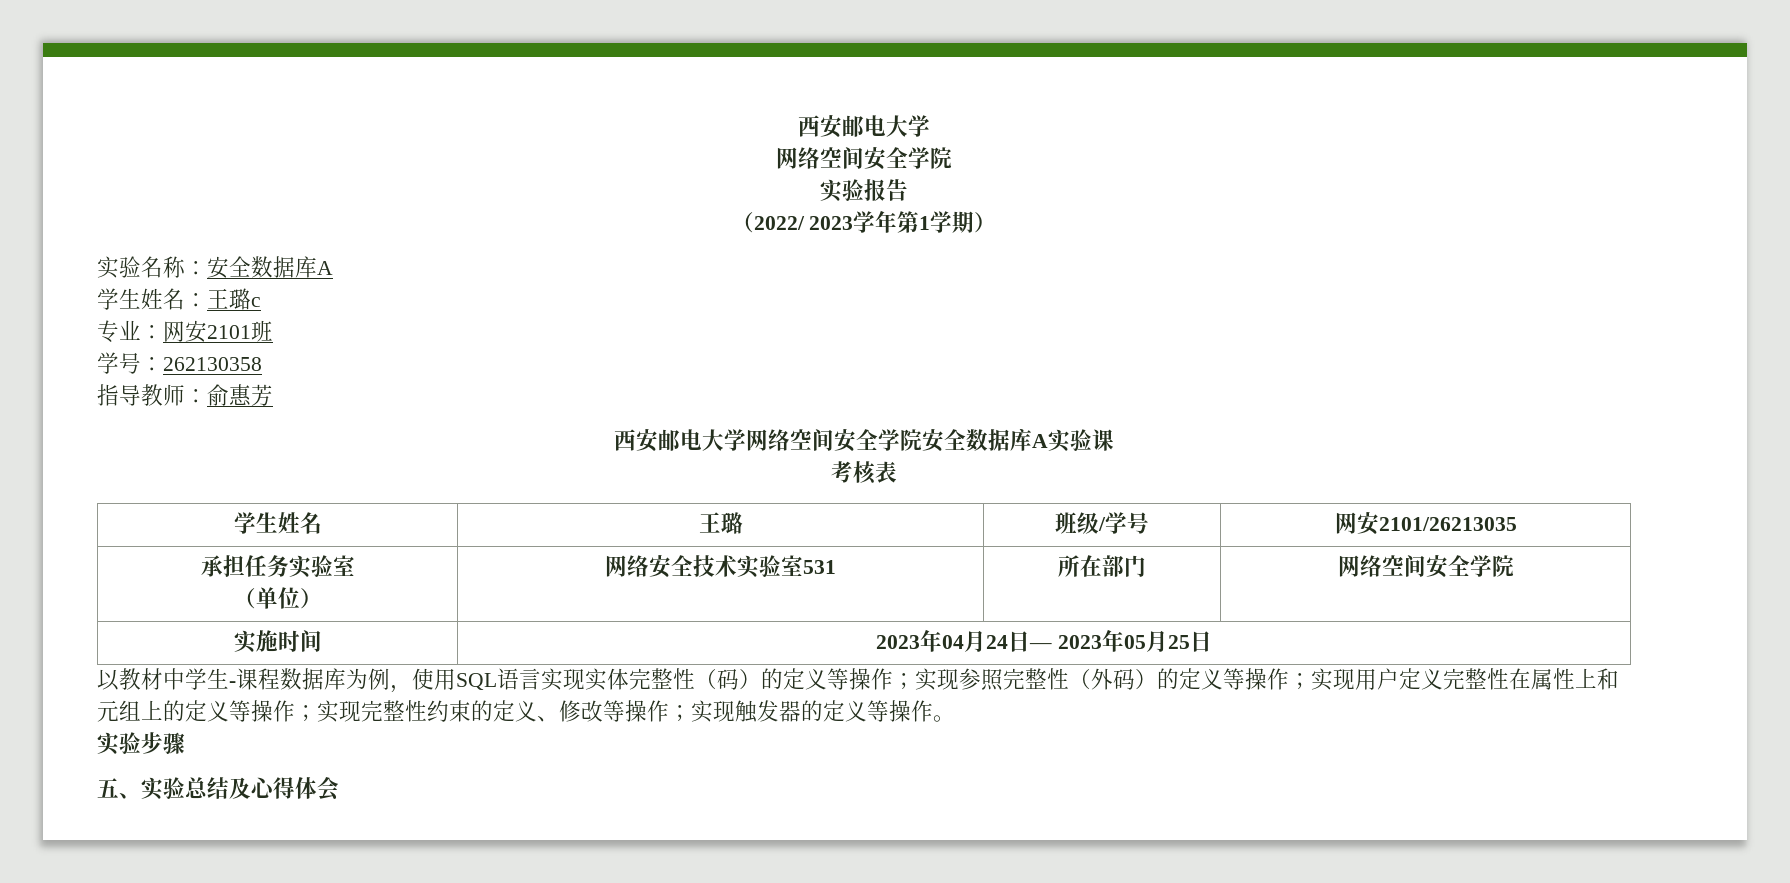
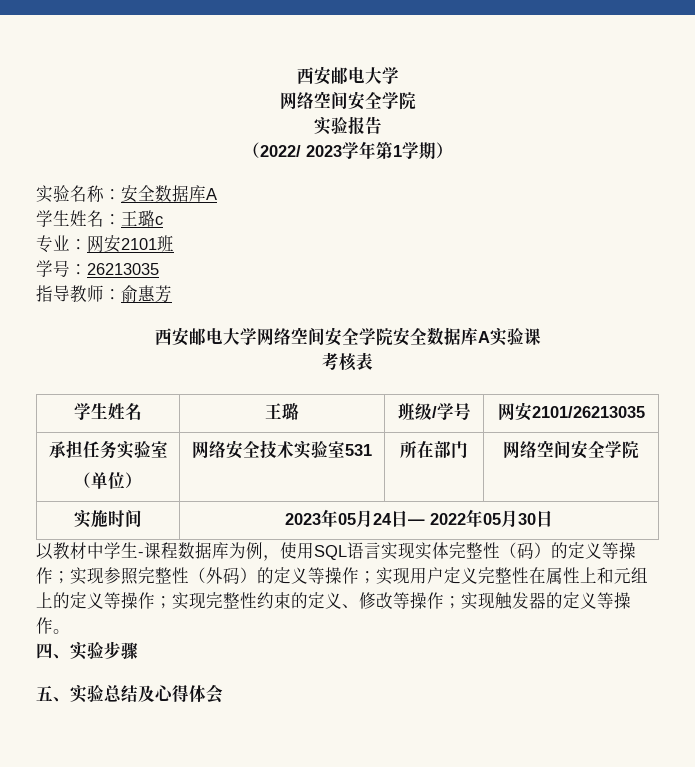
- 学号：262130358
+ 学号：26213035
- 实施时间 | 2023年04月24日— 2023年05月25日
+ 实施时间 | 2023年05月24日— 2022年05月30日
- 实验步骤
+ 四、实验步骤

